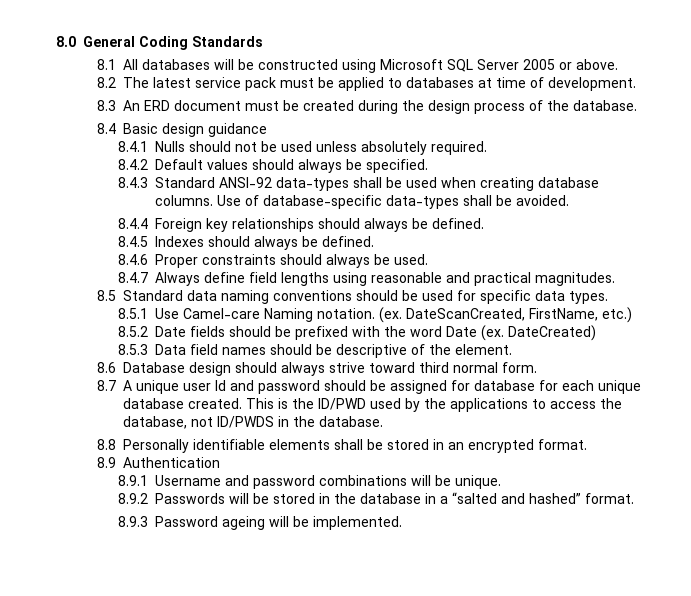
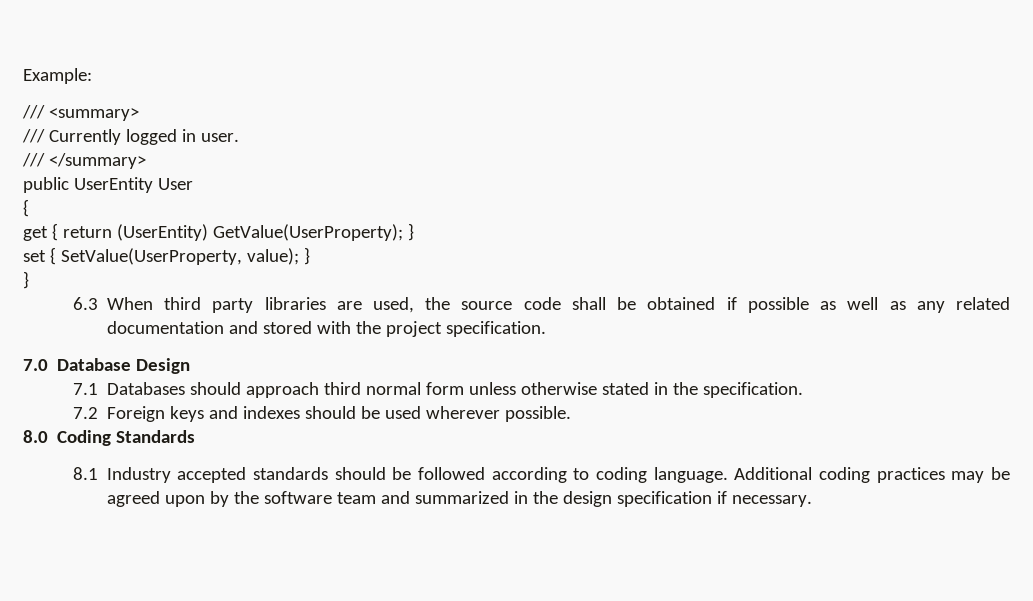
- 8.0 General Coding Standards
- 8.1 All databases will be constructed using Microsoft SQL Server 2005 or above.
- 8.2 The latest service pack must be applied to databases at time of development.
- 8.3 An ERD document must be created during the design process of the database.
- 8.4 Basic design guidance
- 8.4.1 Nulls should not be used unless absolutely required.
- 8.4.2 Default values should always be specified.
- 8.4.3 Standard ANSI-92 data-types shall be used when creating database columns. Use of database-specific data-types shall be avoided.
- 8.4.4 Foreign key relationships should always be defined.
- 8.4.5 Indexes should always be defined.
- 8.4.6 Proper constraints should always be used.
- 8.4.7 Always define field lengths using reasonable and practical magnitudes.
- 8.5 Standard data naming conventions should be used for specific data types.
- 8.5.1 Use Camel-care Naming notation. (ex. DateScanCreated, FirstName, etc.)
- 8.5.2 Date fields should be prefixed with the word Date (ex. DateCreated)
- 8.5.3 Data field names should be descriptive of the element.
- 8.6 Database design should always strive toward third normal form.
- 8.7 A unique user Id and password should be assigned for database for each unique database created. This is the ID/PWD used by the applications to access the database, not ID/PWDS in the database.
- 8.8 Personally identifiable elements shall be stored in an encrypted format.
- 8.9 Authentication
- 8.9.1 Username and password combinations will be unique.
- 8.9.2 Passwords will be stored in the database in a “salted and hashed” format.
- 8.9.3 Password ageing will be implemented.
+ Example:
+ /// <summary>
+ /// Currently logged in user.
+ /// </summary>
+ public UserEntity User
+ {
+ get { return (UserEntity) GetValue(UserProperty); }
+ set { SetValue(UserProperty, value); }
+ }
+ 6.3 When third party libraries are used, the source code shall be obtained if possible as well as any related documentation and stored with the project specification.
+ 7.0 Database Design
+ 7.1 Databases should approach third normal form unless otherwise stated in the specification.
+ 7.2 Foreign keys and indexes should be used wherever possible.
+ 8.0 Coding Standards
+ 8.1 Industry accepted standards should be followed according to coding language. Additional coding practices may be agreed upon by the software team and summarized in the design specification if necessary.

